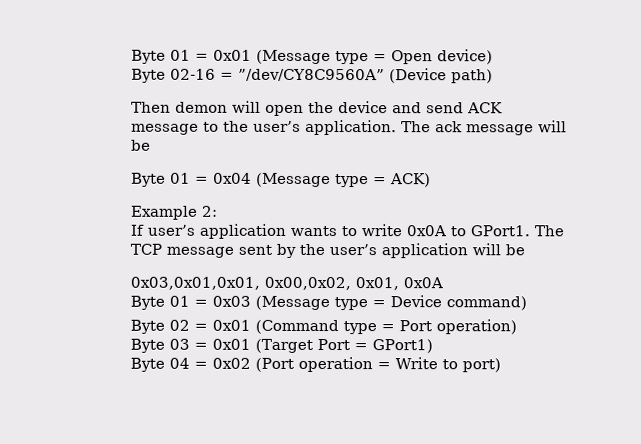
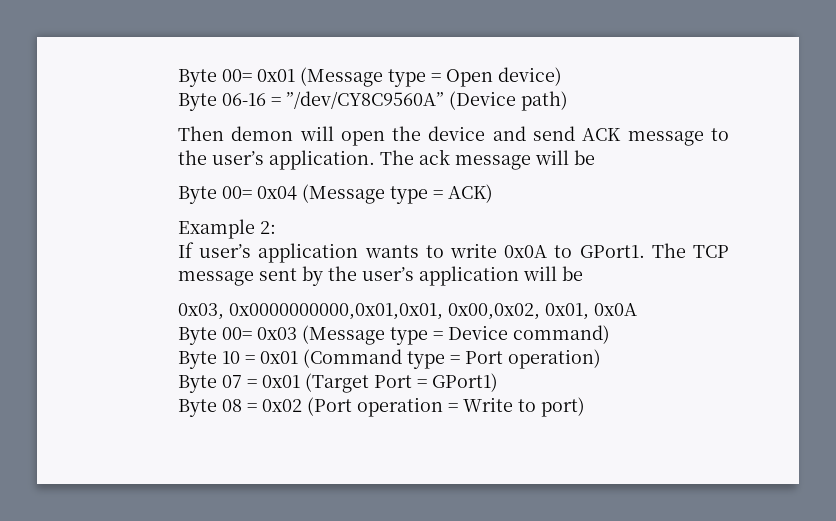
- Byte 01 = 0x01 (Message type = Open device)
+ Byte 00= 0x01 (Message type = Open device)
- Byte 02-16 = ”/dev/CY8C9560A” (Device path)
+ Byte 06-16 = ”/dev/CY8C9560A” (Device path)
- Byte 01 = 0x04 (Message type = ACK)
+ Byte 00= 0x04 (Message type = ACK)
- 0x03,0x01,0x01, 0x00,0x02, 0x01, 0x0A
+ 0x03, 0x0000000000,0x01,0x01, 0x00,0x02, 0x01, 0x0A
- Byte 01 = 0x03 (Message type = Device command)
+ Byte 00= 0x03 (Message type = Device command)
- Byte 02 = 0x01 (Command type = Port operation)
+ Byte 10 = 0x01 (Command type = Port operation)
- Byte 03 = 0x01 (Target Port = GPort1)
+ Byte 07 = 0x01 (Target Port = GPort1)
- Byte 04 = 0x02 (Port operation = Write to port)
+ Byte 08 = 0x02 (Port operation = Write to port)

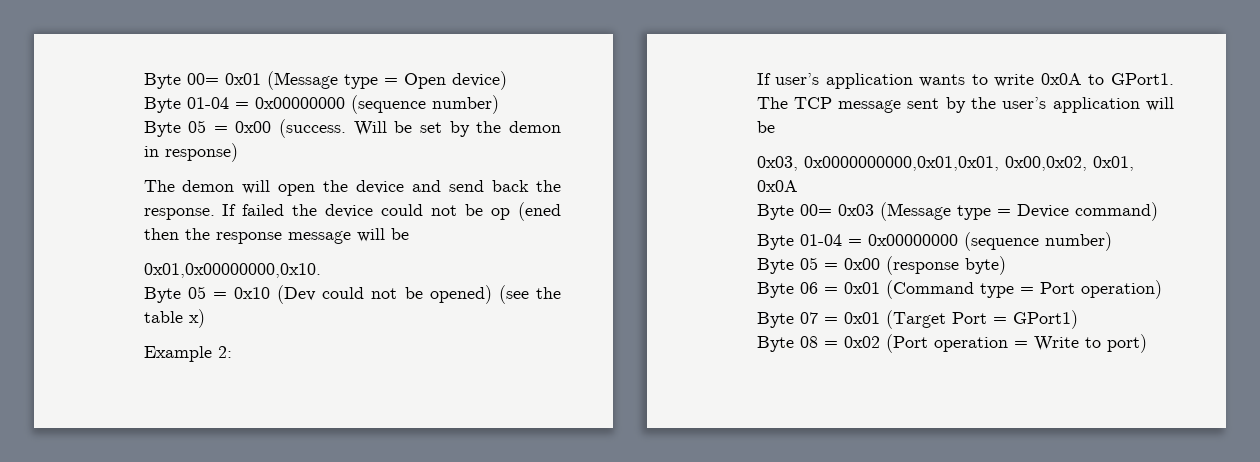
  Byte 00= 0x01 (Message type = Open device)
- Byte 06-16 = ”/dev/CY8C9560A” (Device path)
- Then demon will open the device and send ACK message to the user’s application. The ack message will be
+ Byte 01-04 = 0x00000000 (sequence number)
+ Byte 05 = 0x00 (success. Will be set by the demon in response)
+ The demon will open the device and send back the response. If failed the device could not be op (ened then the response message will be
- Byte 00= 0x04 (Message type = ACK)
+ 0x01,0x00000000,0x10.
+ Byte 05 = 0x10 (Dev could not be opened) (see the table x)
  Byte 00= 0x03 (Message type = Device command)
- Byte 10 = 0x01 (Command type = Port operation)
+ Byte 01-04 = 0x00000000 (sequence number)
+ Byte 05 = 0x00 (response byte)
+ Byte 06 = 0x01 (Command type = Port operation)

